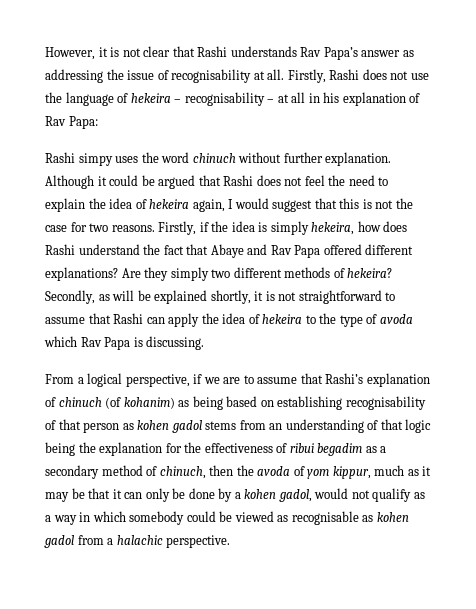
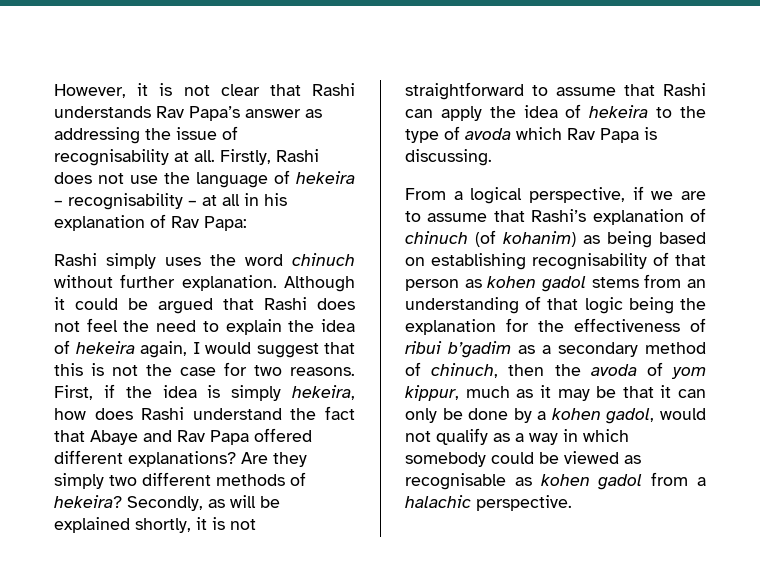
- Rashi simpy uses the word chinuch without further explanation.
+ Rashi simply uses the word chinuch without further explanation.
- Firstly, if the idea is simply hekeira, how does Rashi understand the fact that Abaye and Rav Papa offered different explanations?
+ First, if the idea is simply hekeira, how does Rashi understand the fact that Abaye and Rav Papa offered different explanations?
- From a logical perspective, if we are to assume that Rashi’s explanation of chinuch (of kohanim) as being based on establishing recognisability of that person as kohen gadol stems from an understanding of that logic being the explanation for the effectiveness of ribui begadim as a secondary method of chinuch, then the avoda of yom kippur, much as it may be that it can only be done by a kohen gadol, would not qualify as a way in which somebody could be viewed as recognisable as kohen gadol from a halachic perspective.
+ From a logical perspective, if we are to assume that Rashi’s explanation of chinuch (of kohanim) as being based on establishing recognisability of that person as kohen gadol stems from an understanding of that logic being the explanation for the effectiveness of ribui b’gadim as a secondary method of chinuch, then the avoda of yom kippur, much as it may be that it can only be done by a kohen gadol, would not qualify as a way in which somebody could be viewed as recognisable as kohen gadol from a halachic perspective.

